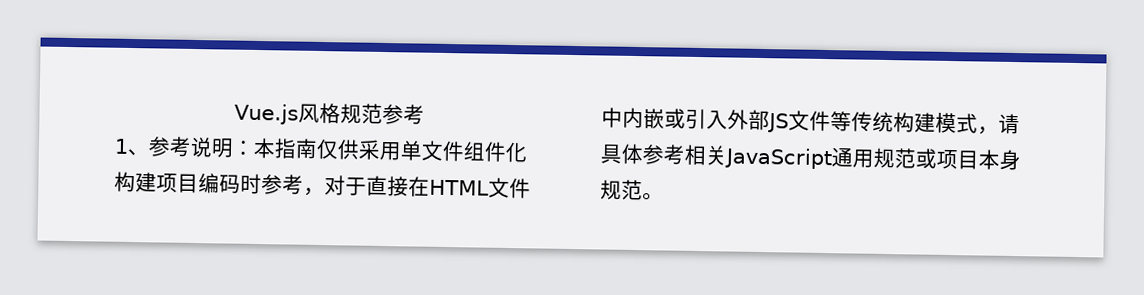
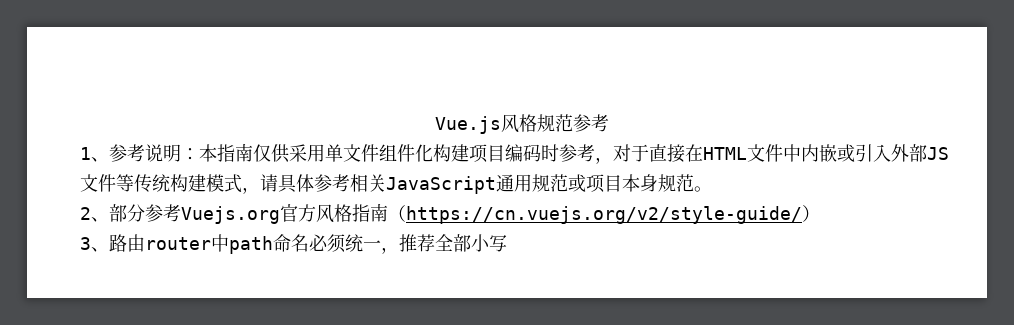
+ 2、部分参考Vuejs.org官方风格指南（https://cn.vuejs.org/v2/style-guide/）
+ 3、路由router中path命名必须统一，推荐全部小写

